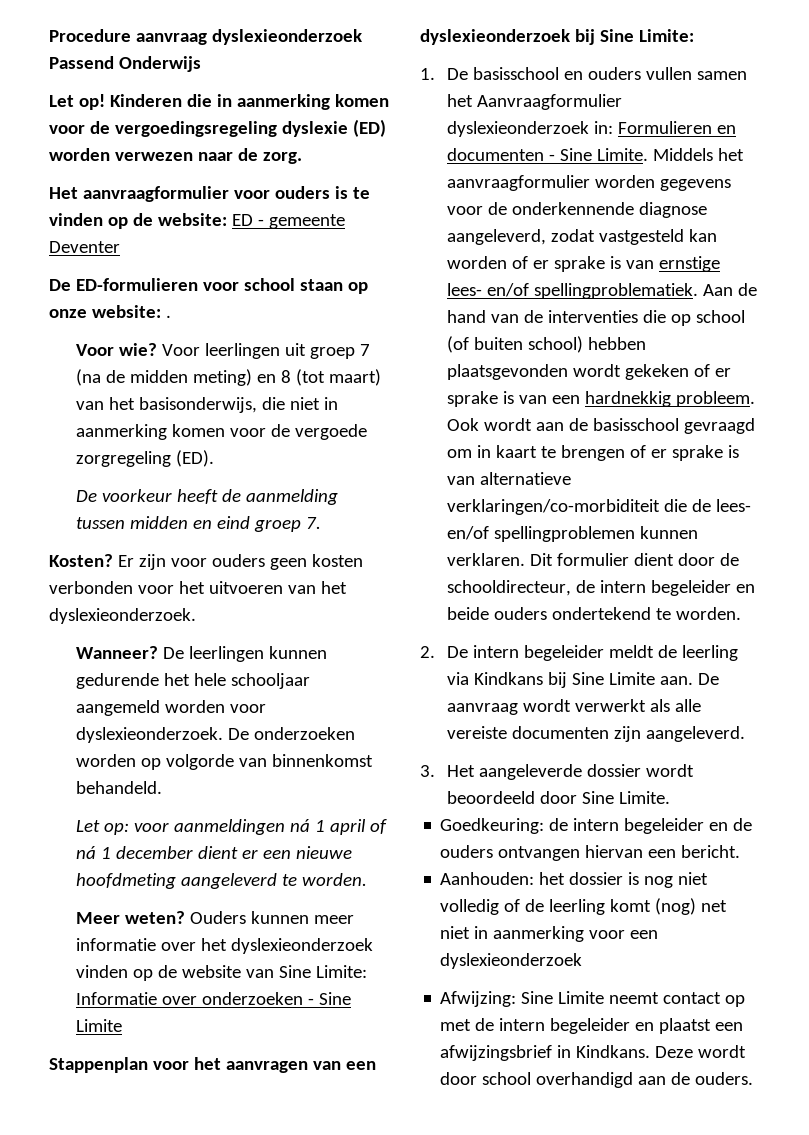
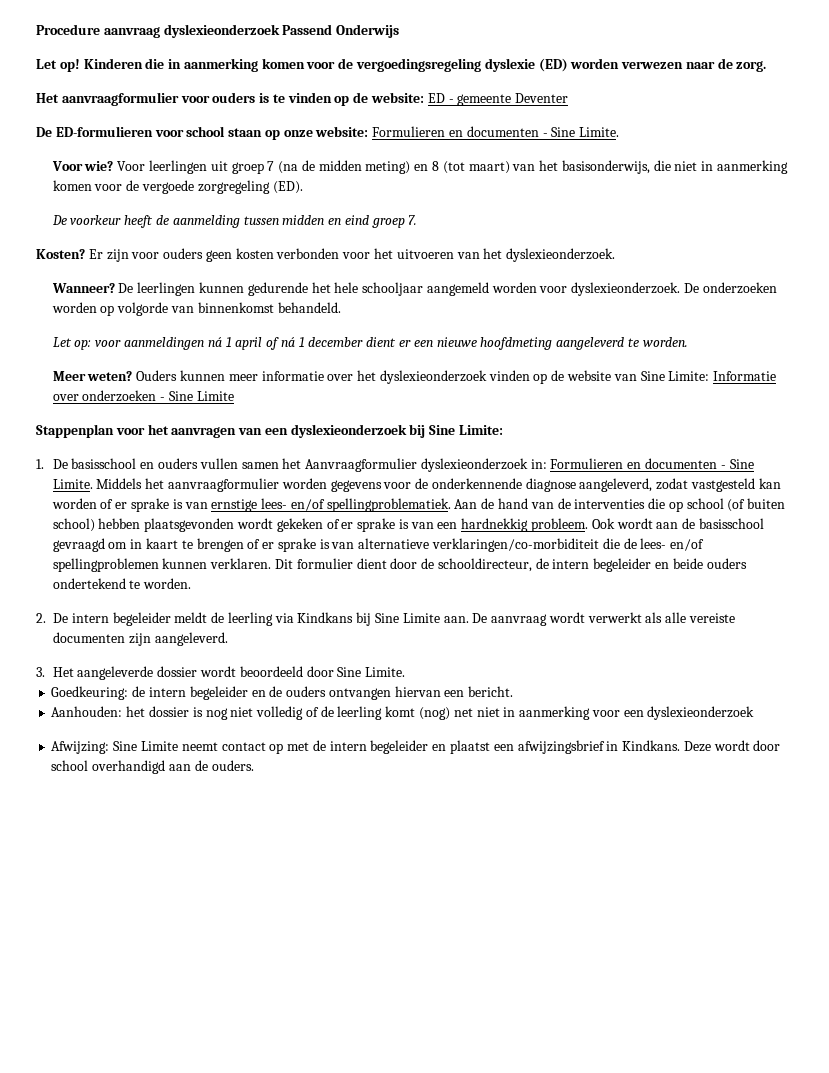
- De ED-formulieren voor school staan op onze website: .
+ De ED-formulieren voor school staan op onze website: Formulieren en documenten - Sine Limite.

